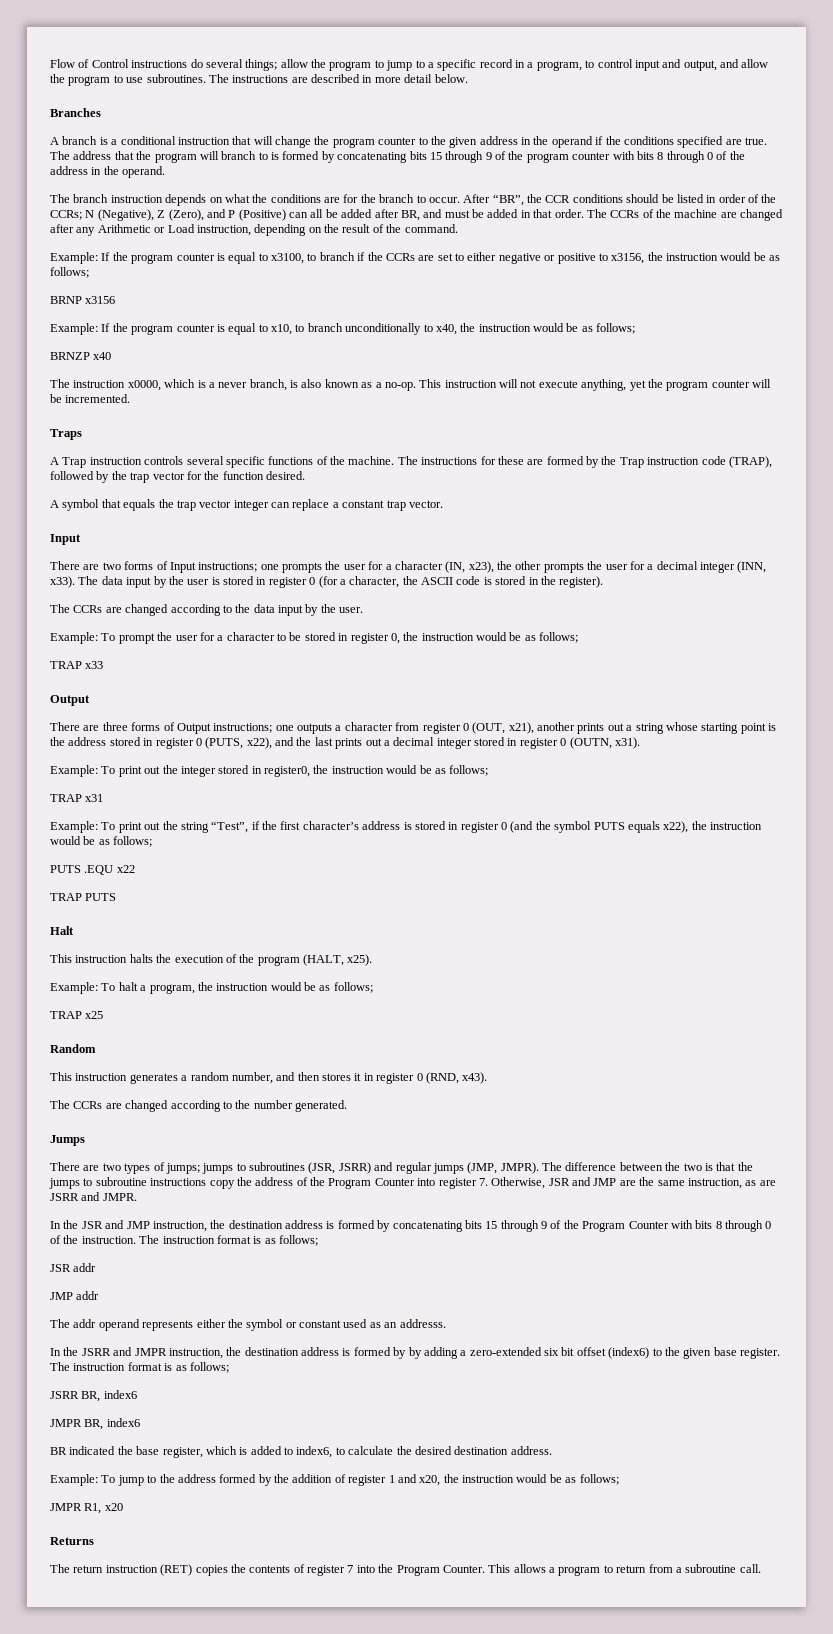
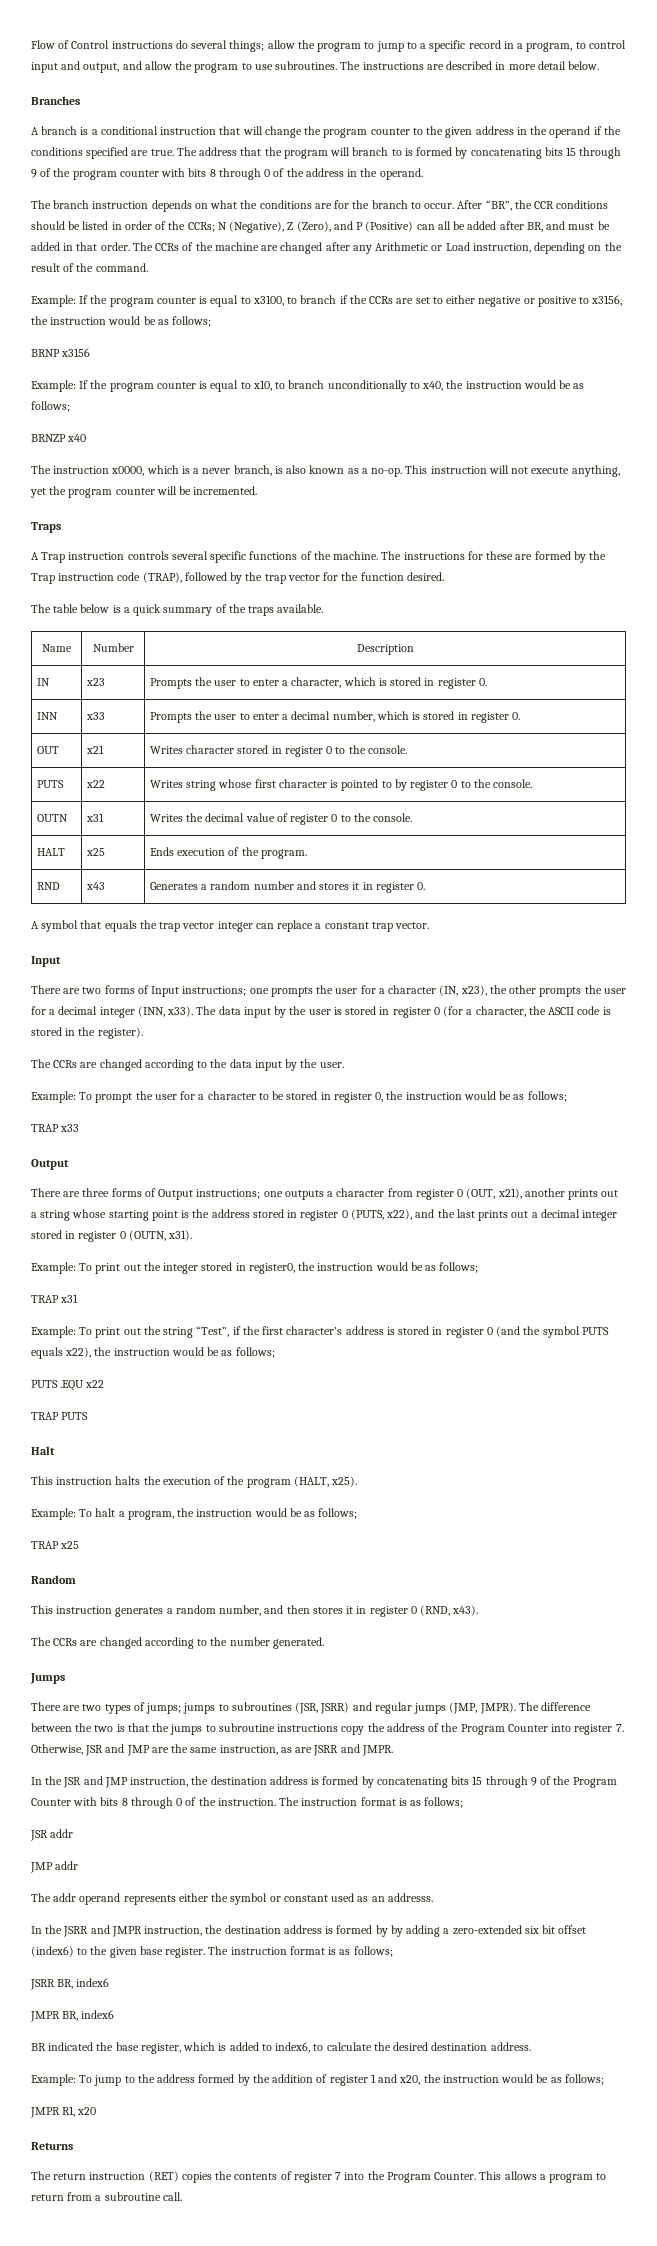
+ The table below is a quick summary of the traps available.
+ Name | Number | Description
+ IN | x23 | Prompts the user to enter a character, which is stored in register 0.
+ INN | x33 | Prompts the user to enter a decimal number, which is stored in register 0.
+ OUT | x21 | Writes character stored in register 0 to the console.
+ PUTS | x22 | Writes string whose first character is pointed to by register 0 to the console.
+ OUTN | x31 | Writes the decimal value of register 0 to the console.
+ HALT | x25 | Ends execution of the program.
+ RND | x43 | Generates a random number and stores it in register 0.

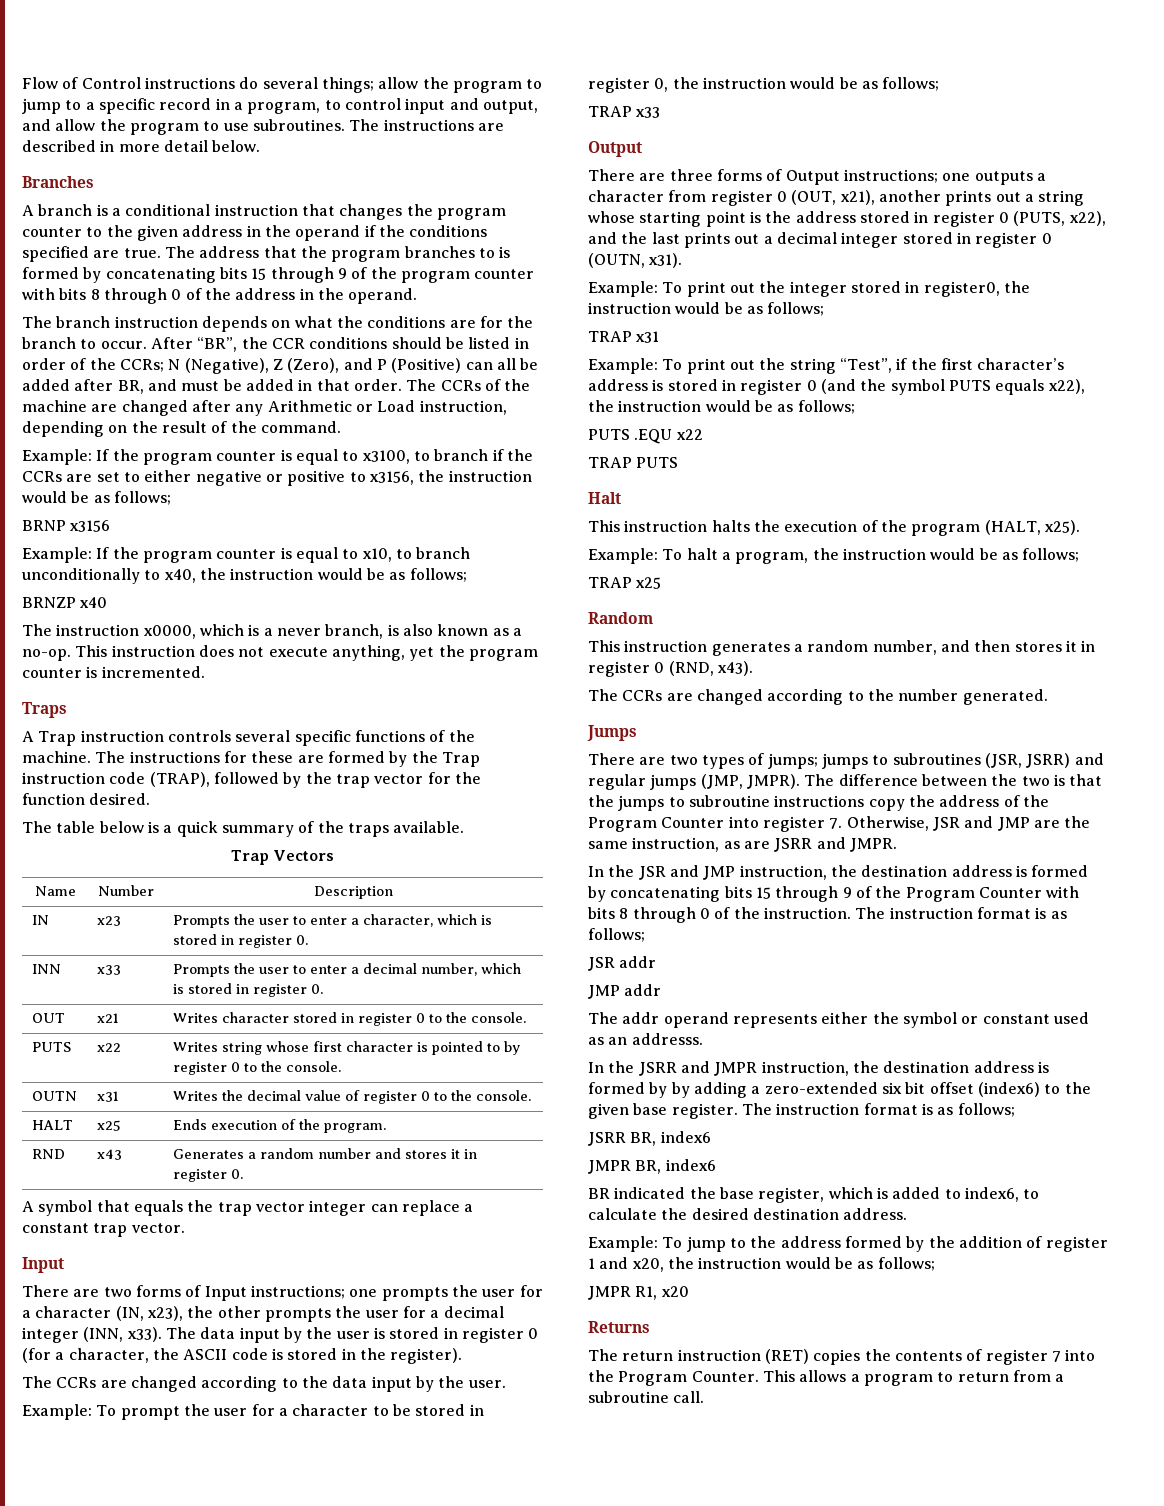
- A branch is a conditional instruction that will change the program counter to the given address in the operand if the conditions specified are true.
+ A branch is a conditional instruction that changes the program counter to the given address in the operand if the conditions specified are true.
- The address that the program will branch to is formed by concatenating bits 15 through 9 of the program counter with bits 8 through 0 of the address in the operand.
+ The address that the program branches to is formed by concatenating bits 15 through 9 of the program counter with bits 8 through 0 of the address in the operand.
- This instruction will not execute anything, yet the program counter will be incremented.
+ This instruction does not execute anything, yet the program counter is incremented.
+ Trap Vectors

